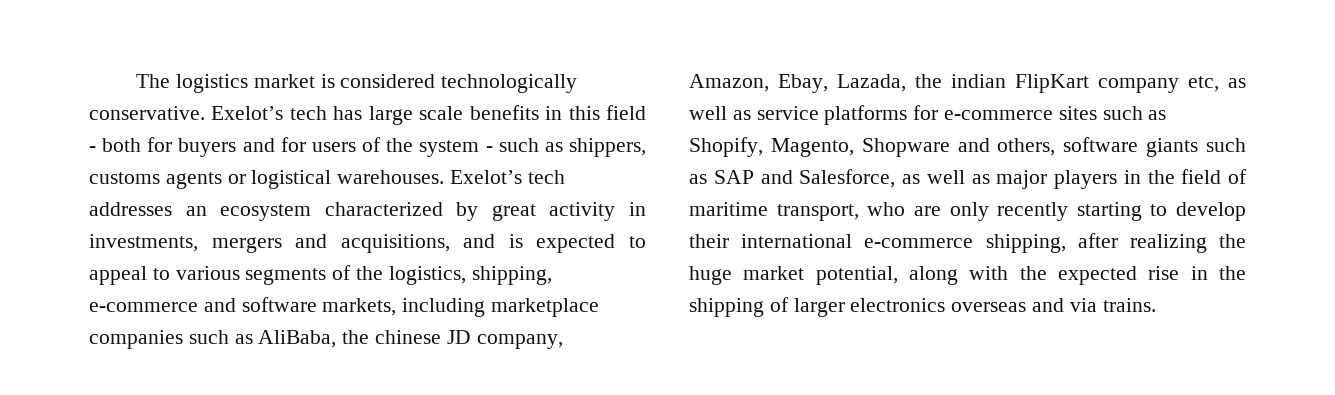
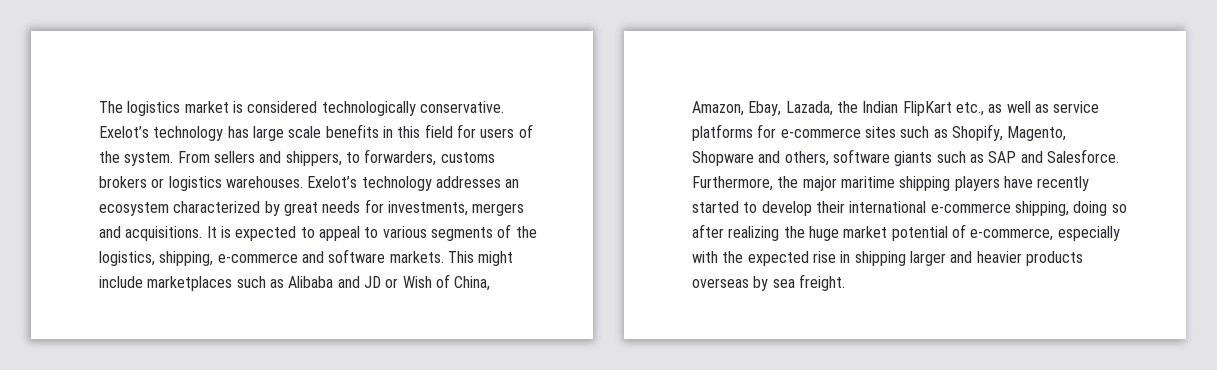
- Exelot’s tech has large scale benefits in this field - both for buyers and for users of the system - such as shippers, customs agents or logistical warehouses.
+ Exelot’s technology has large scale benefits in this field for users of the system. From sellers and shippers, to forwarders, customs brokers or logistics warehouses.
- Exelot’s tech addresses an ecosystem characterized by great activity in investments, mergers and acquisitions, and is expected to appeal to various segments of the logistics, shipping, e-commerce and software markets, including marketplace companies such as AliBaba, the chinese JD company, Amazon, Ebay, Lazada, the indian FlipKart company etc, as well as service platforms for e-commerce sites such as Shopify, Magento, Shopware and others, software giants such as SAP and Salesforce, as well as major players in the field of maritime transport, who are only recently starting to develop their international e-commerce shipping, after realizing the huge market potential, along with the expected rise in the shipping of larger electronics overseas and via trains.
+ Exelot’s technology addresses an ecosystem characterized by great needs for investments, mergers and acquisitions. It is expected to appeal to various segments of the logistics, shipping, e-commerce and software markets. This might include marketplaces such as Alibaba and JD or Wish of China, Amazon, Ebay, Lazada, the Indian FlipKart etc., as well as service platforms for e-commerce sites such as Shopify, Magento, Shopware and others, software giants such as SAP and Salesforce. Furthermore, the major maritime shipping players have recently started to develop their international e-commerce shipping, doing so after realizing the huge market potential of e-commerce, especially with the expected rise in shipping larger and heavier products overseas by sea freight.

